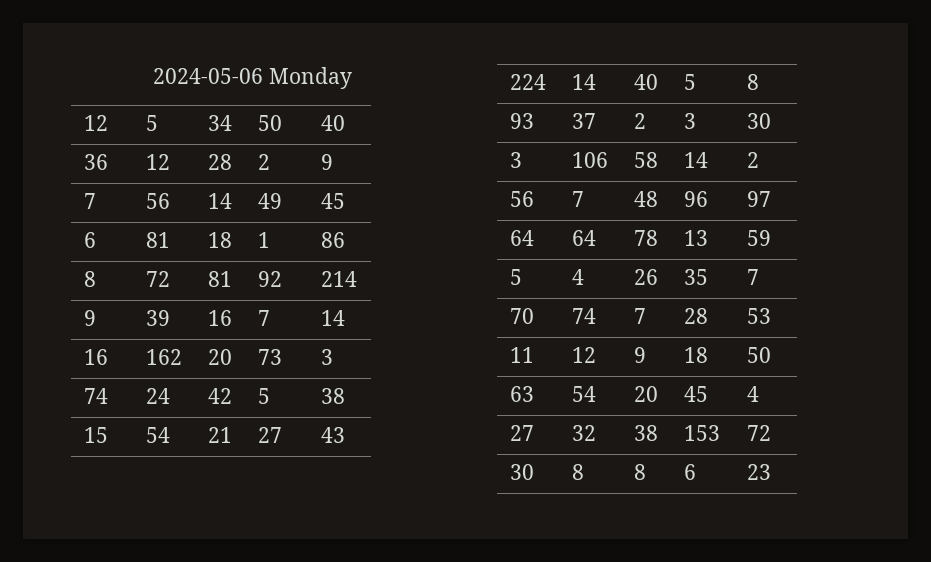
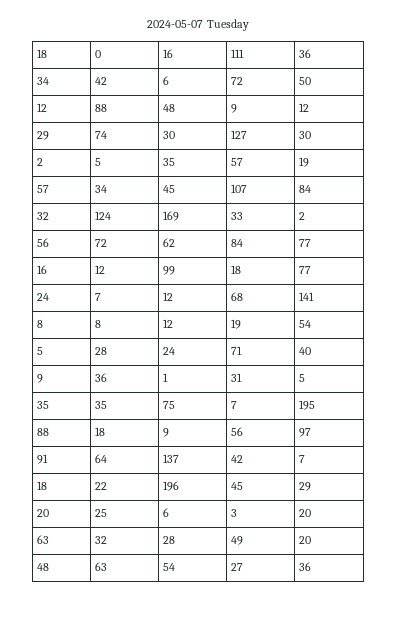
- 2024-05-06 Monday
- 12 | 5 | 34 | 50 | 40
- 36 | 12 | 28 | 2 | 9
- 7 | 56 | 14 | 49 | 45
- 6 | 81 | 18 | 1 | 86
- 8 | 72 | 81 | 92 | 214
- 9 | 39 | 16 | 7 | 14
- 16 | 162 | 20 | 73 | 3
- 74 | 24 | 42 | 5 | 38
- 15 | 54 | 21 | 27 | 43
- 224 | 14 | 40 | 5 | 8
- 93 | 37 | 2 | 3 | 30
- 3 | 106 | 58 | 14 | 2
- 56 | 7 | 48 | 96 | 97
+ 2024-05-07 Tuesday
+ 18 | 0 | 16 | 111 | 36
+ 34 | 42 | 6 | 72 | 50
+ 12 | 88 | 48 | 9 | 12
+ 29 | 74 | 30 | 127 | 30
+ 2 | 5 | 35 | 57 | 19
+ 57 | 34 | 45 | 107 | 84
+ 32 | 124 | 169 | 33 | 2
+ 56 | 72 | 62 | 84 | 77
+ 16 | 12 | 99 | 18 | 77
+ 24 | 7 | 12 | 68 | 141
+ 8 | 8 | 12 | 19 | 54
+ 5 | 28 | 24 | 71 | 40
+ 9 | 36 | 1 | 31 | 5
+ 35 | 35 | 75 | 7 | 195
+ 88 | 18 | 9 | 56 | 97
- 64 | 64 | 78 | 13 | 59
- 5 | 4 | 26 | 35 | 7
- 70 | 74 | 7 | 28 | 53
- 11 | 12 | 9 | 18 | 50
- 63 | 54 | 20 | 45 | 4
- 27 | 32 | 38 | 153 | 72
- 30 | 8 | 8 | 6 | 23
+ 91 | 64 | 137 | 42 | 7
+ 18 | 22 | 196 | 45 | 29
+ 20 | 25 | 6 | 3 | 20
+ 63 | 32 | 28 | 49 | 20
+ 48 | 63 | 54 | 27 | 36

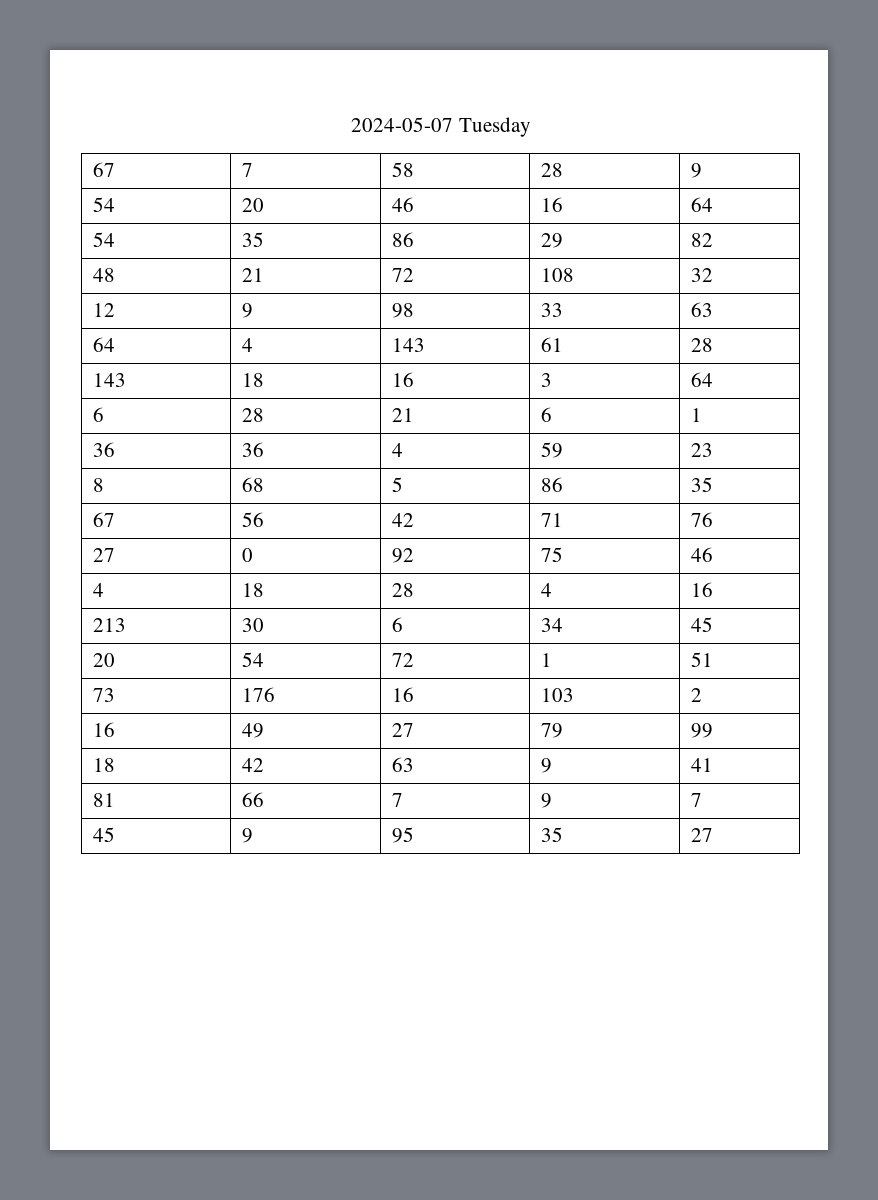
- 18 | 0 | 16 | 111 | 36
- 34 | 42 | 6 | 72 | 50
- 12 | 88 | 48 | 9 | 12
- 29 | 74 | 30 | 127 | 30
- 2 | 5 | 35 | 57 | 19
- 57 | 34 | 45 | 107 | 84
- 32 | 124 | 169 | 33 | 2
- 56 | 72 | 62 | 84 | 77
- 16 | 12 | 99 | 18 | 77
- 24 | 7 | 12 | 68 | 141
- 8 | 8 | 12 | 19 | 54
- 5 | 28 | 24 | 71 | 40
- 9 | 36 | 1 | 31 | 5
- 35 | 35 | 75 | 7 | 195
- 88 | 18 | 9 | 56 | 97
- 91 | 64 | 137 | 42 | 7
- 18 | 22 | 196 | 45 | 29
- 20 | 25 | 6 | 3 | 20
- 63 | 32 | 28 | 49 | 20
- 48 | 63 | 54 | 27 | 36
+ 67 | 7 | 58 | 28 | 9
+ 54 | 20 | 46 | 16 | 64
+ 54 | 35 | 86 | 29 | 82
+ 48 | 21 | 72 | 108 | 32
+ 12 | 9 | 98 | 33 | 63
+ 64 | 4 | 143 | 61 | 28
+ 143 | 18 | 16 | 3 | 64
+ 6 | 28 | 21 | 6 | 1
+ 36 | 36 | 4 | 59 | 23
+ 8 | 68 | 5 | 86 | 35
+ 67 | 56 | 42 | 71 | 76
+ 27 | 0 | 92 | 75 | 46
+ 4 | 18 | 28 | 4 | 16
+ 213 | 30 | 6 | 34 | 45
+ 20 | 54 | 72 | 1 | 51
+ 73 | 176 | 16 | 103 | 2
+ 16 | 49 | 27 | 79 | 99
+ 18 | 42 | 63 | 9 | 41
+ 81 | 66 | 7 | 9 | 7
+ 45 | 9 | 95 | 35 | 27

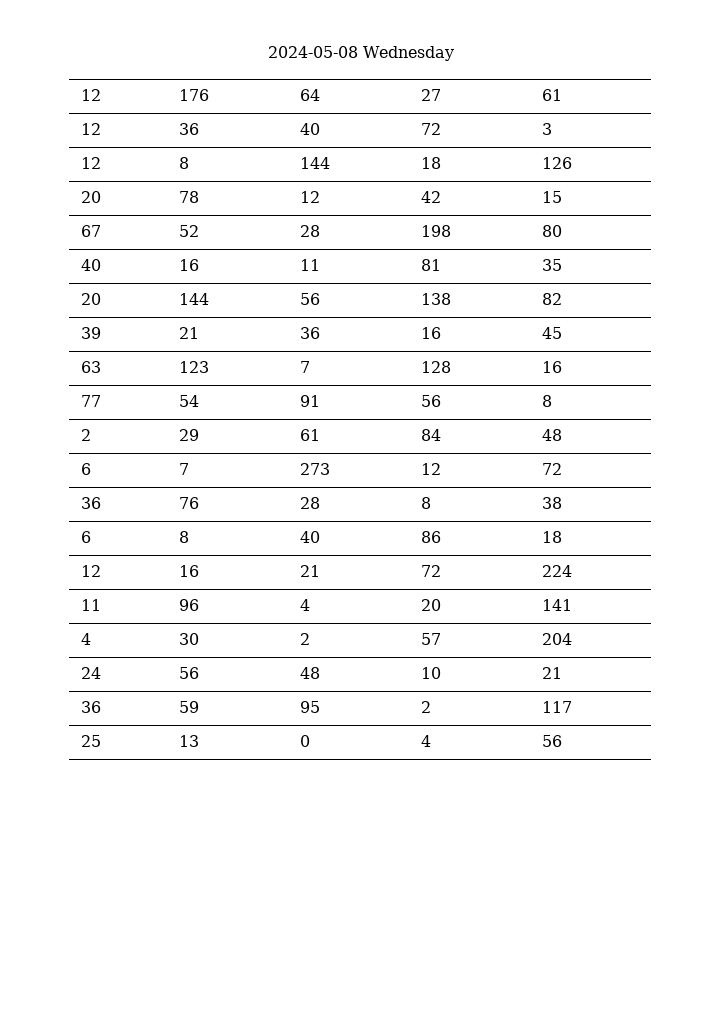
- 2024-05-07 Tuesday
- 67 | 7 | 58 | 28 | 9
- 54 | 20 | 46 | 16 | 64
- 54 | 35 | 86 | 29 | 82
- 48 | 21 | 72 | 108 | 32
- 12 | 9 | 98 | 33 | 63
- 64 | 4 | 143 | 61 | 28
- 143 | 18 | 16 | 3 | 64
- 6 | 28 | 21 | 6 | 1
- 36 | 36 | 4 | 59 | 23
- 8 | 68 | 5 | 86 | 35
- 67 | 56 | 42 | 71 | 76
- 27 | 0 | 92 | 75 | 46
- 4 | 18 | 28 | 4 | 16
- 213 | 30 | 6 | 34 | 45
- 20 | 54 | 72 | 1 | 51
- 73 | 176 | 16 | 103 | 2
- 16 | 49 | 27 | 79 | 99
- 18 | 42 | 63 | 9 | 41
- 81 | 66 | 7 | 9 | 7
- 45 | 9 | 95 | 35 | 27
+ 2024-05-08 Wednesday
+ 12 | 176 | 64 | 27 | 61
+ 12 | 36 | 40 | 72 | 3
+ 12 | 8 | 144 | 18 | 126
+ 20 | 78 | 12 | 42 | 15
+ 67 | 52 | 28 | 198 | 80
+ 40 | 16 | 11 | 81 | 35
+ 20 | 144 | 56 | 138 | 82
+ 39 | 21 | 36 | 16 | 45
+ 63 | 123 | 7 | 128 | 16
+ 77 | 54 | 91 | 56 | 8
+ 2 | 29 | 61 | 84 | 48
+ 6 | 7 | 273 | 12 | 72
+ 36 | 76 | 28 | 8 | 38
+ 6 | 8 | 40 | 86 | 18
+ 12 | 16 | 21 | 72 | 224
+ 11 | 96 | 4 | 20 | 141
+ 4 | 30 | 2 | 57 | 204
+ 24 | 56 | 48 | 10 | 21
+ 36 | 59 | 95 | 2 | 117
+ 25 | 13 | 0 | 4 | 56

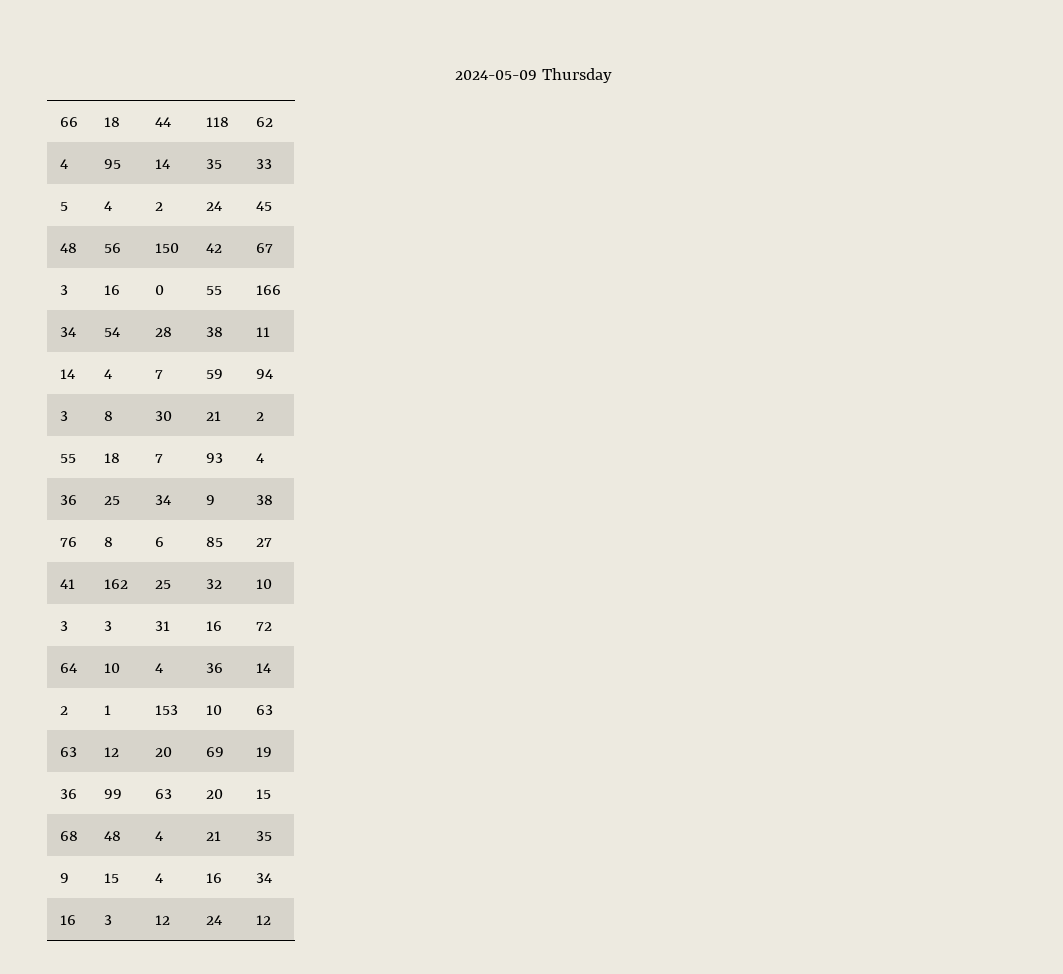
- 2024-05-08 Wednesday
- 12 | 176 | 64 | 27 | 61
- 12 | 36 | 40 | 72 | 3
- 12 | 8 | 144 | 18 | 126
- 20 | 78 | 12 | 42 | 15
- 67 | 52 | 28 | 198 | 80
- 40 | 16 | 11 | 81 | 35
- 20 | 144 | 56 | 138 | 82
- 39 | 21 | 36 | 16 | 45
- 63 | 123 | 7 | 128 | 16
- 77 | 54 | 91 | 56 | 8
- 2 | 29 | 61 | 84 | 48
- 6 | 7 | 273 | 12 | 72
- 36 | 76 | 28 | 8 | 38
- 6 | 8 | 40 | 86 | 18
- 12 | 16 | 21 | 72 | 224
- 11 | 96 | 4 | 20 | 141
- 4 | 30 | 2 | 57 | 204
- 24 | 56 | 48 | 10 | 21
- 36 | 59 | 95 | 2 | 117
- 25 | 13 | 0 | 4 | 56
+ 2024-05-09 Thursday
+ 66 | 18 | 44 | 118 | 62
+ 4 | 95 | 14 | 35 | 33
+ 5 | 4 | 2 | 24 | 45
+ 48 | 56 | 150 | 42 | 67
+ 3 | 16 | 0 | 55 | 166
+ 34 | 54 | 28 | 38 | 11
+ 14 | 4 | 7 | 59 | 94
+ 3 | 8 | 30 | 21 | 2
+ 55 | 18 | 7 | 93 | 4
+ 36 | 25 | 34 | 9 | 38
+ 76 | 8 | 6 | 85 | 27
+ 41 | 162 | 25 | 32 | 10
+ 3 | 3 | 31 | 16 | 72
+ 64 | 10 | 4 | 36 | 14
+ 2 | 1 | 153 | 10 | 63
+ 63 | 12 | 20 | 69 | 19
+ 36 | 99 | 63 | 20 | 15
+ 68 | 48 | 4 | 21 | 35
+ 9 | 15 | 4 | 16 | 34
+ 16 | 3 | 12 | 24 | 12

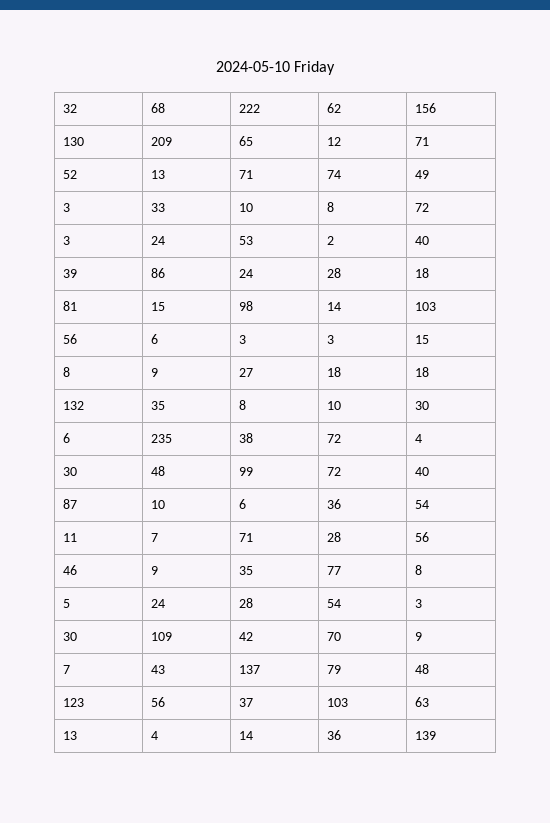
- 2024-05-09 Thursday
- 66 | 18 | 44 | 118 | 62
- 4 | 95 | 14 | 35 | 33
- 5 | 4 | 2 | 24 | 45
- 48 | 56 | 150 | 42 | 67
- 3 | 16 | 0 | 55 | 166
- 34 | 54 | 28 | 38 | 11
- 14 | 4 | 7 | 59 | 94
- 3 | 8 | 30 | 21 | 2
- 55 | 18 | 7 | 93 | 4
- 36 | 25 | 34 | 9 | 38
- 76 | 8 | 6 | 85 | 27
- 41 | 162 | 25 | 32 | 10
- 3 | 3 | 31 | 16 | 72
- 64 | 10 | 4 | 36 | 14
- 2 | 1 | 153 | 10 | 63
- 63 | 12 | 20 | 69 | 19
- 36 | 99 | 63 | 20 | 15
- 68 | 48 | 4 | 21 | 35
- 9 | 15 | 4 | 16 | 34
- 16 | 3 | 12 | 24 | 12
+ 2024-05-10 Friday
+ 32 | 68 | 222 | 62 | 156
+ 130 | 209 | 65 | 12 | 71
+ 52 | 13 | 71 | 74 | 49
+ 3 | 33 | 10 | 8 | 72
+ 3 | 24 | 53 | 2 | 40
+ 39 | 86 | 24 | 28 | 18
+ 81 | 15 | 98 | 14 | 103
+ 56 | 6 | 3 | 3 | 15
+ 8 | 9 | 27 | 18 | 18
+ 132 | 35 | 8 | 10 | 30
+ 6 | 235 | 38 | 72 | 4
+ 30 | 48 | 99 | 72 | 40
+ 87 | 10 | 6 | 36 | 54
+ 11 | 7 | 71 | 28 | 56
+ 46 | 9 | 35 | 77 | 8
+ 5 | 24 | 28 | 54 | 3
+ 30 | 109 | 42 | 70 | 9
+ 7 | 43 | 137 | 79 | 48
+ 123 | 56 | 37 | 103 | 63
+ 13 | 4 | 14 | 36 | 139

